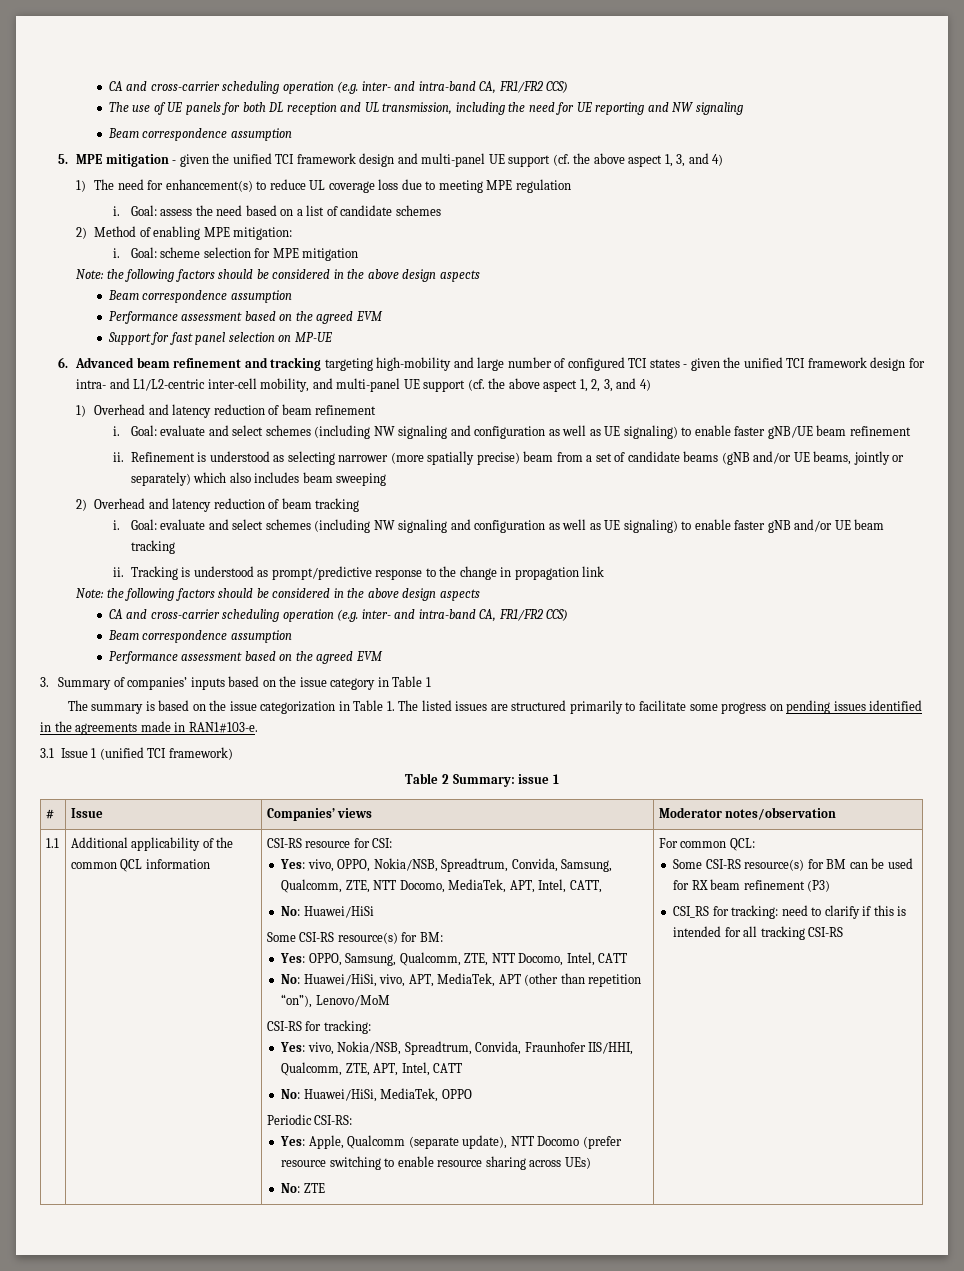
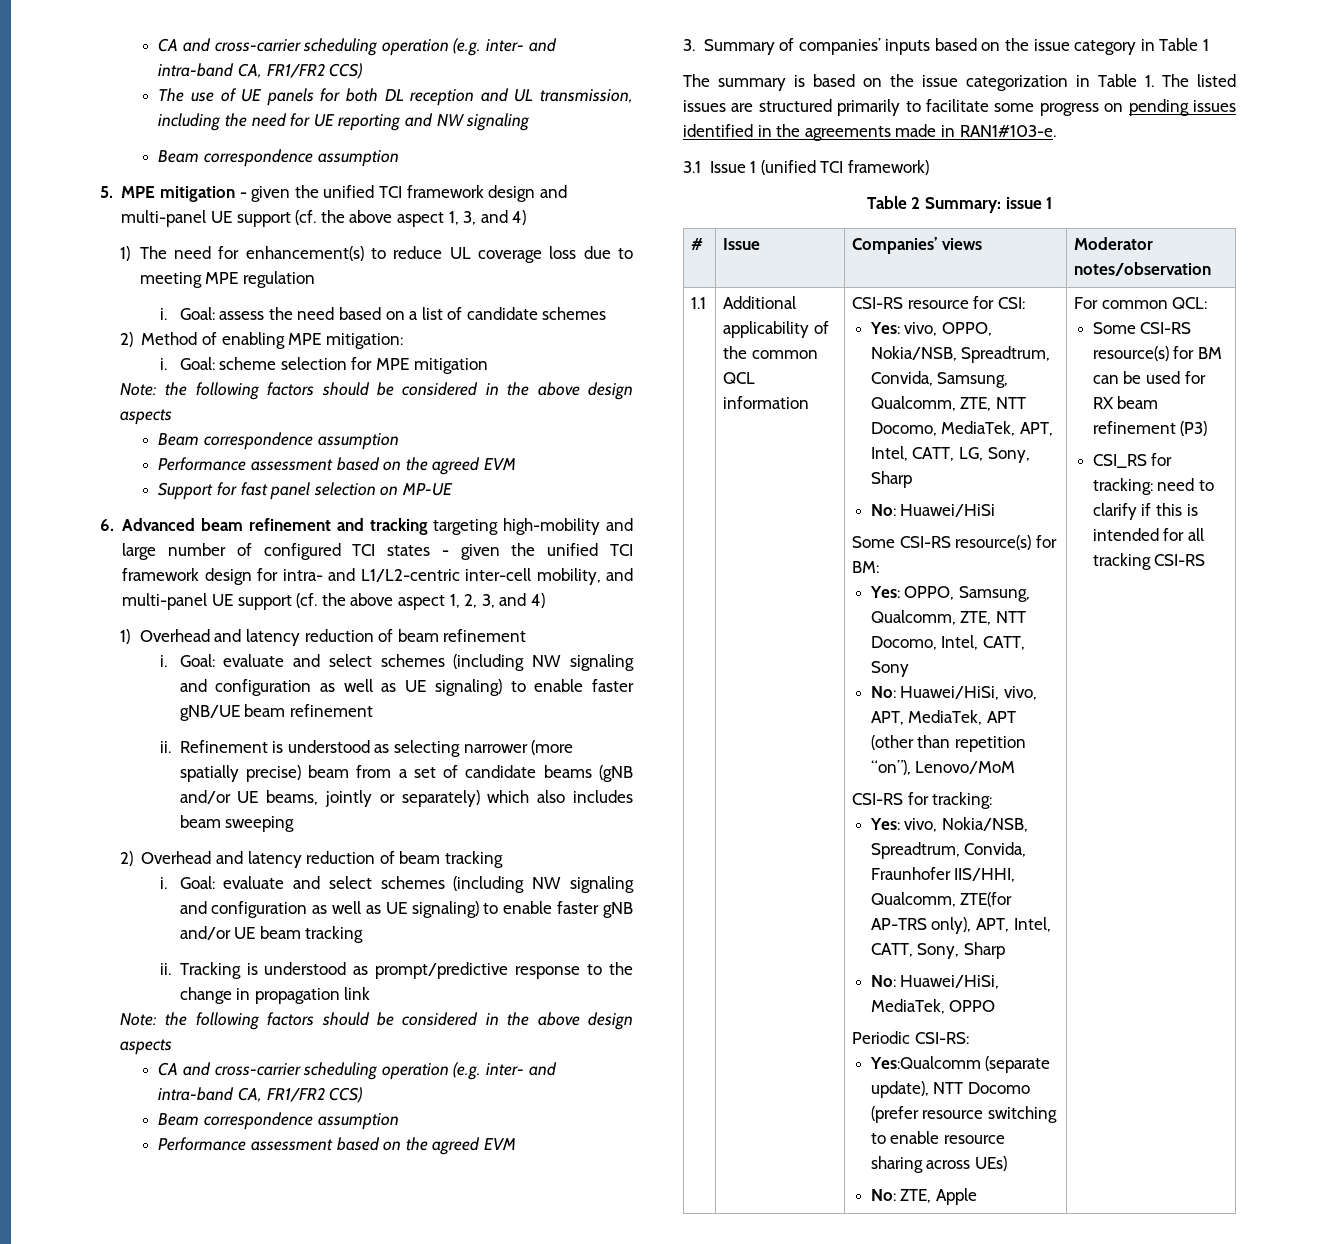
- Yes: vivo, OPPO, Nokia/NSB, Spreadtrum, Convida, Samsung, Qualcomm, ZTE, NTT Docomo, MediaTek, APT, Intel, CATT,
+ Yes: vivo, OPPO, Nokia/NSB, Spreadtrum, Convida, Samsung, Qualcomm, ZTE, NTT Docomo, MediaTek, APT, Intel, CATT, LG, Sony, Sharp
- Yes: OPPO, Samsung, Qualcomm, ZTE, NTT Docomo, Intel, CATT
+ Yes: OPPO, Samsung, Qualcomm, ZTE, NTT Docomo, Intel, CATT, Sony
- Yes: vivo, Nokia/NSB, Spreadtrum, Convida, Fraunhofer IIS/HHI, Qualcomm, ZTE, APT, Intel, CATT
+ Yes: vivo, Nokia/NSB, Spreadtrum, Convida, Fraunhofer IIS/HHI, Qualcomm, ZTE(for AP-TRS only), APT, Intel, CATT, Sony, Sharp
- Yes: Apple, Qualcomm (separate update), NTT Docomo (prefer resource switching to enable resource sharing across UEs)
+ Yes:Qualcomm (separate update), NTT Docomo (prefer resource switching to enable resource sharing across UEs)
- No: ZTE
+ No: ZTE, Apple

